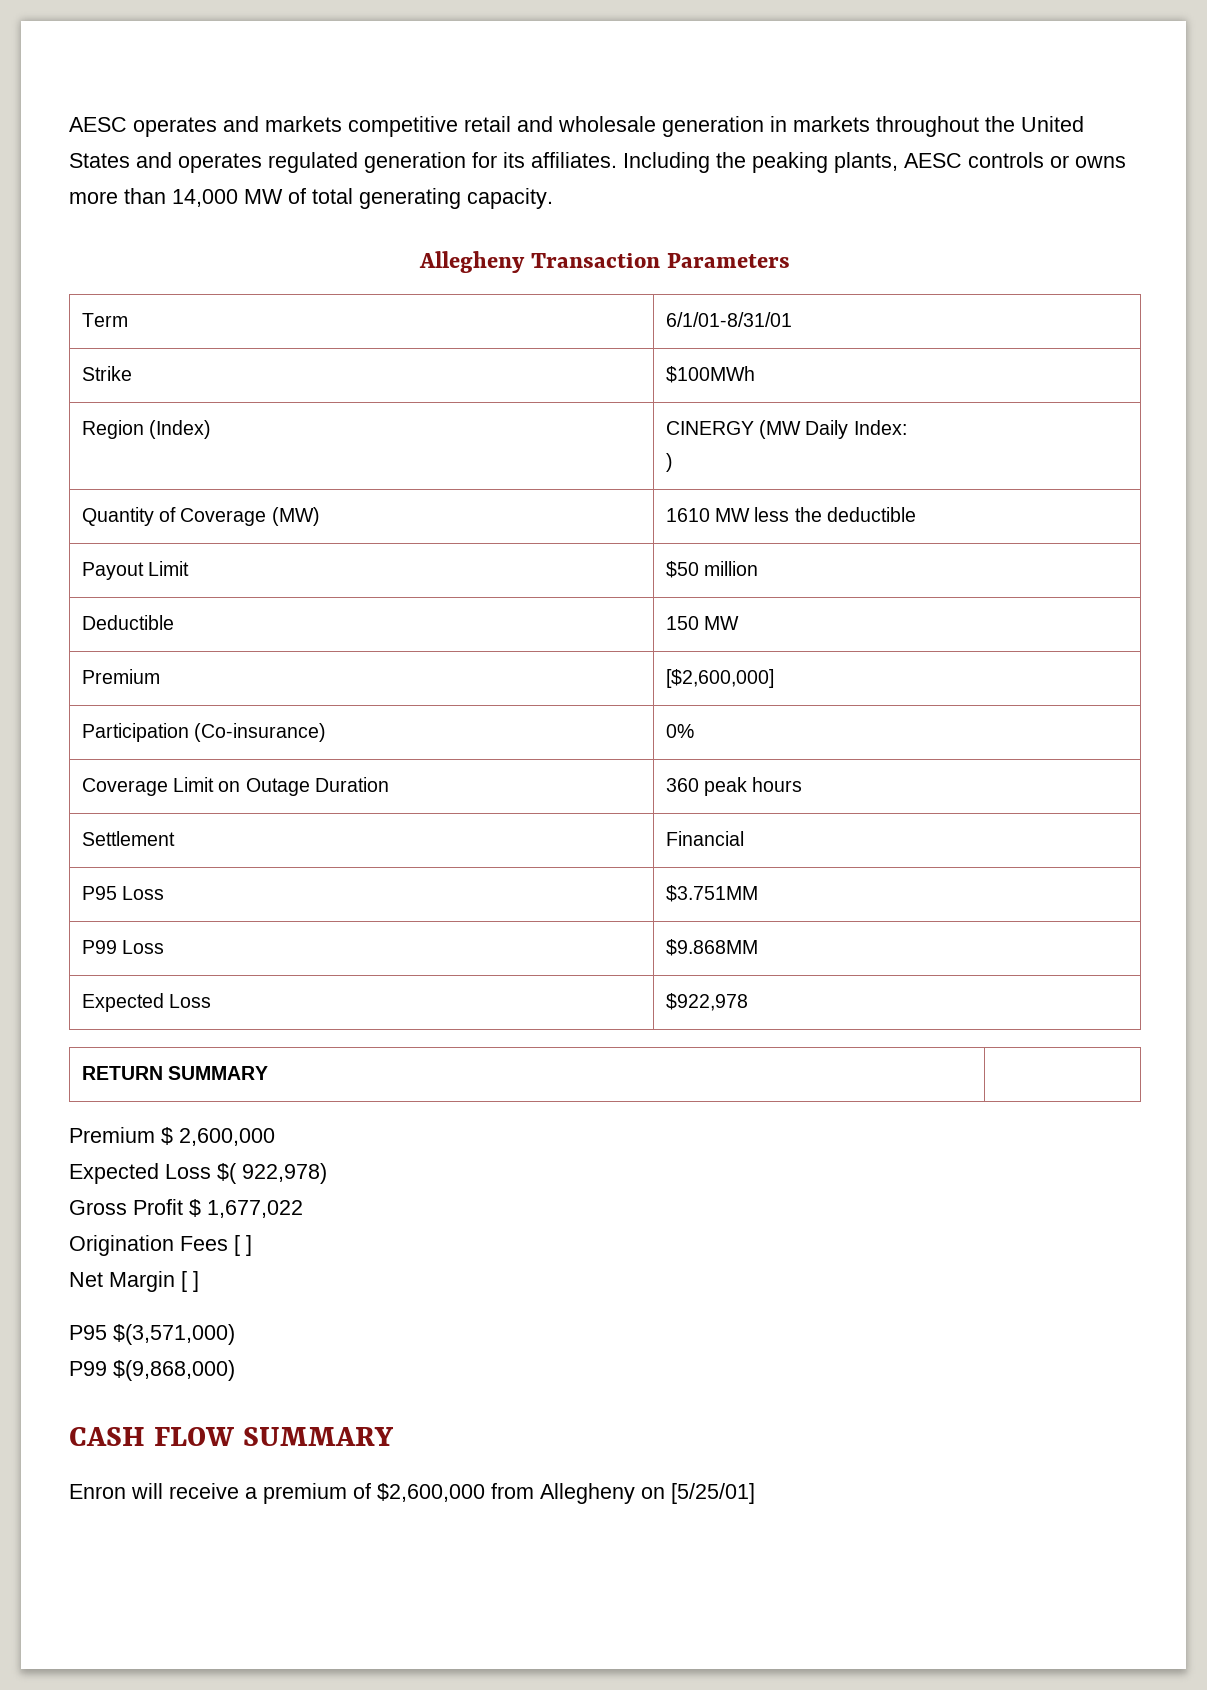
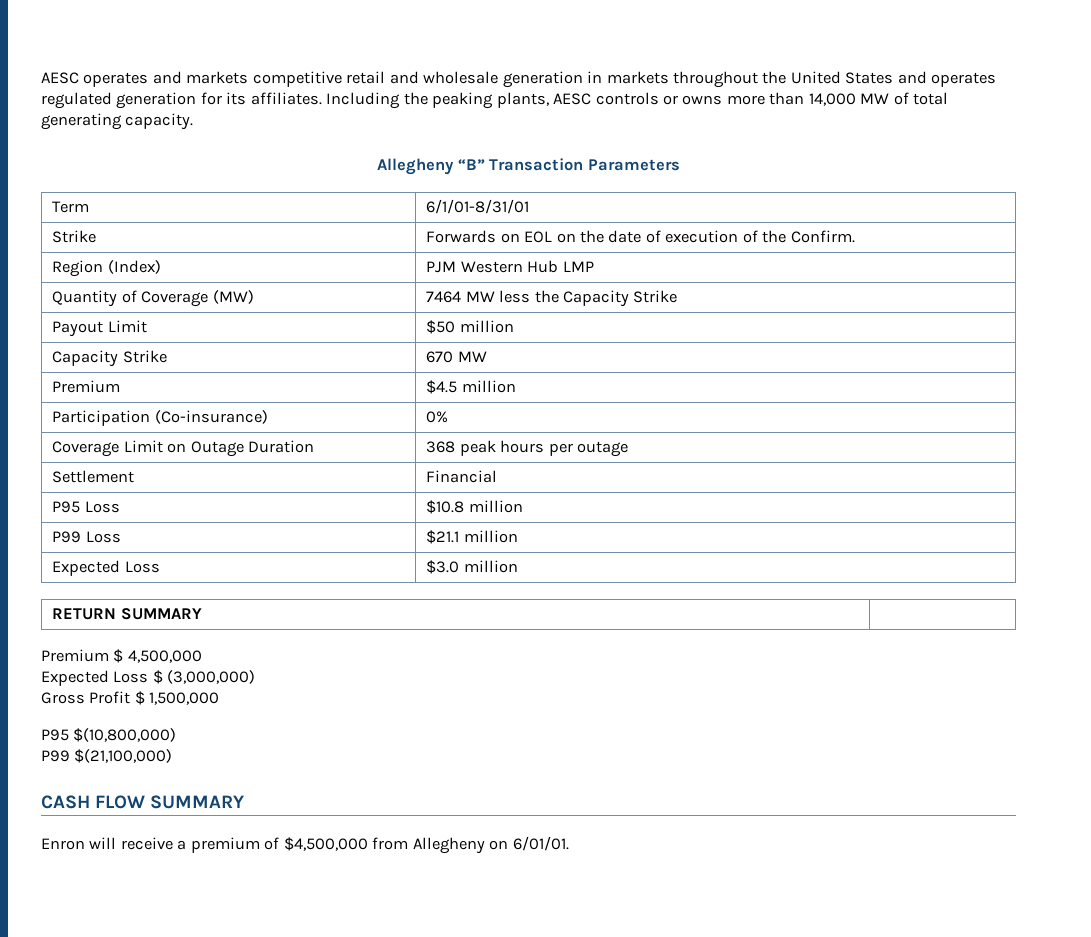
- Allegheny Transaction Parameters
+ Allegheny “B” Transaction Parameters
- Strike | $100MWh
- Region (Index) | CINERGY (MW Daily Index:
- )
+ Strike | Forwards on EOL on the date of execution of the Confirm.
+ Region (Index) | PJM Western Hub LMP
- Quantity of Coverage (MW) | 1610 MW less the deductible
+ Quantity of Coverage (MW) | 7464 MW less the Capacity Strike
- Deductible | 150 MW
+ Capacity Strike | 670 MW
- Premium | [$2,600,000]
+ Premium | $4.5 million
- Coverage Limit on Outage Duration | 360 peak hours
+ Coverage Limit on Outage Duration | 368 peak hours per outage
- P95 Loss | $3.751MM
+ P95 Loss | $10.8 million
- P99 Loss | $9.868MM
+ P99 Loss | $21.1 million
- Expected Loss | $922,978
+ Expected Loss | $3.0 million
- Premium $ 2,600,000
- Expected Loss $( 922,978)
+ Premium $ 4,500,000
+ Expected Loss $ (3,000,000)
- Gross Profit $ 1,677,022
- Origination Fees [ ]
- Net Margin [ ]
- P95 $(3,571,000)
- P99 $(9,868,000)
+ Gross Profit $ 1,500,000
+ P95 $(10,800,000)
+ P99 $(21,100,000)
- Enron will receive a premium of $2,600,000 from Allegheny on [5/25/01]
+ Enron will receive a premium of $4,500,000 from Allegheny on 6/01/01.

